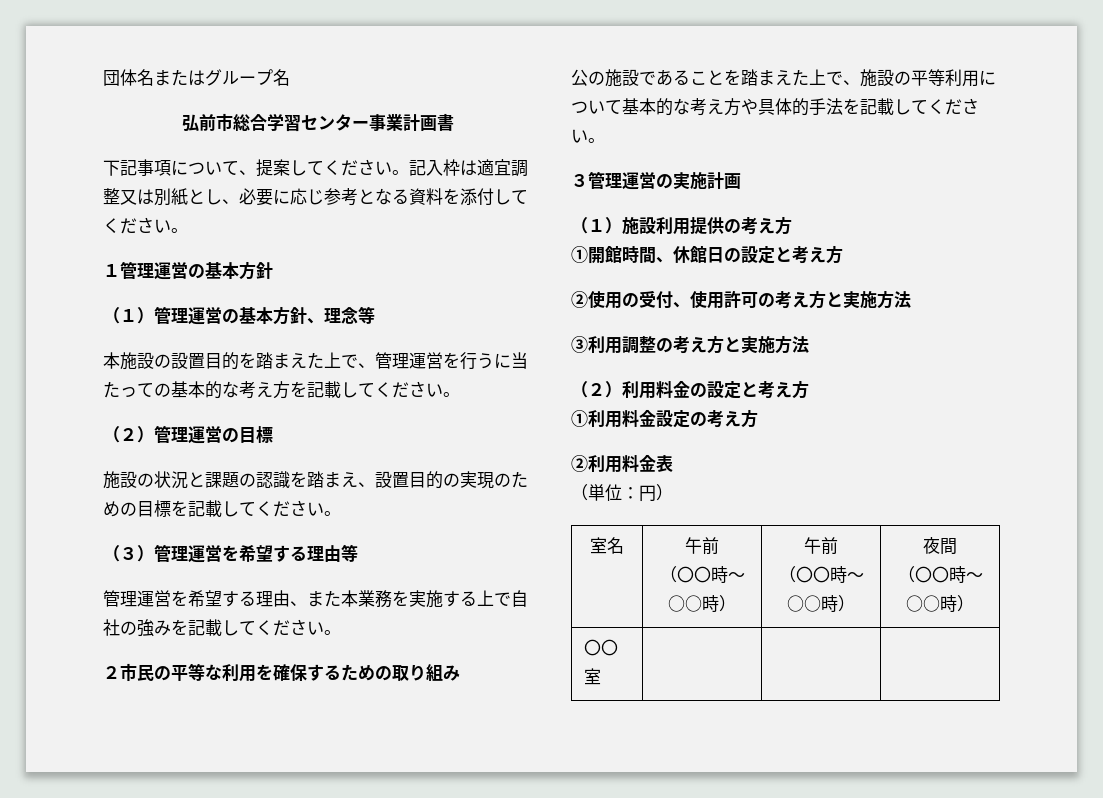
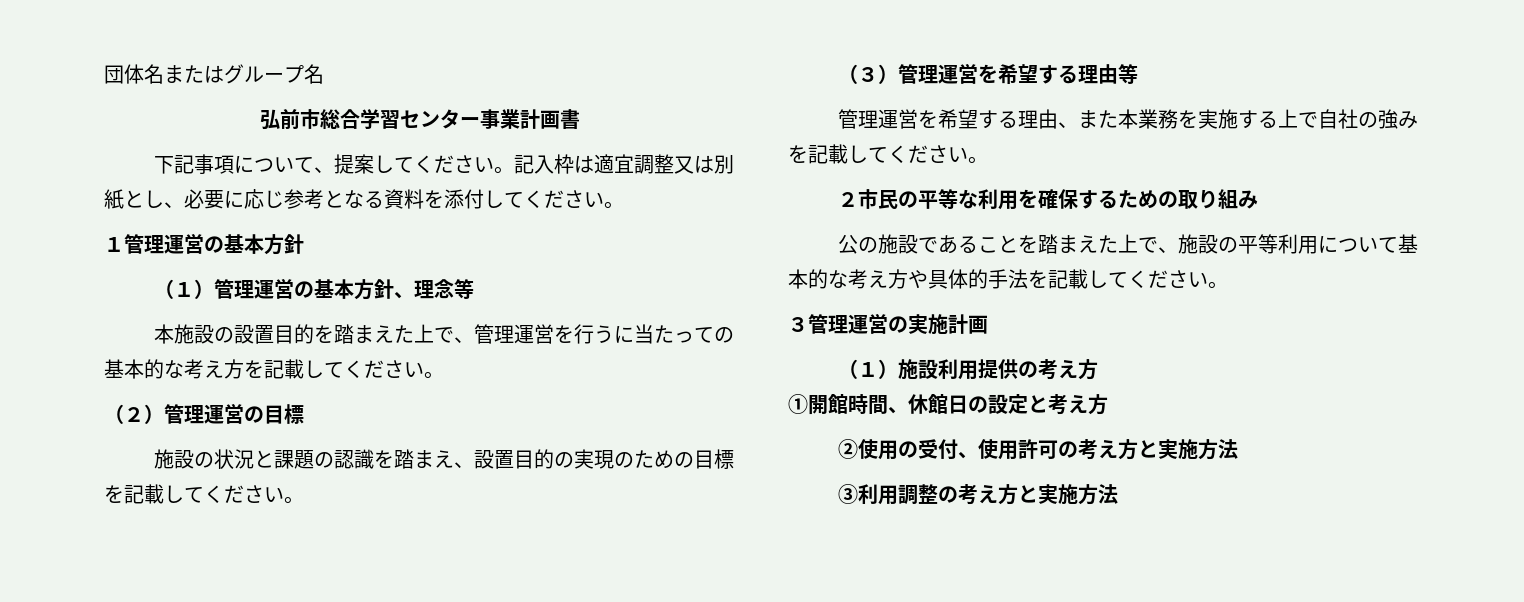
- （２）利用料金の設定と考え方
- ①利用料金設定の考え方
- ②利用料金表
- （単位：円）
- 室名 | 午前
- （〇〇時～○○時） | 午前
- （〇〇時～○○時） | 夜間
- （〇〇時～○○時）
- 〇〇室 | | |

